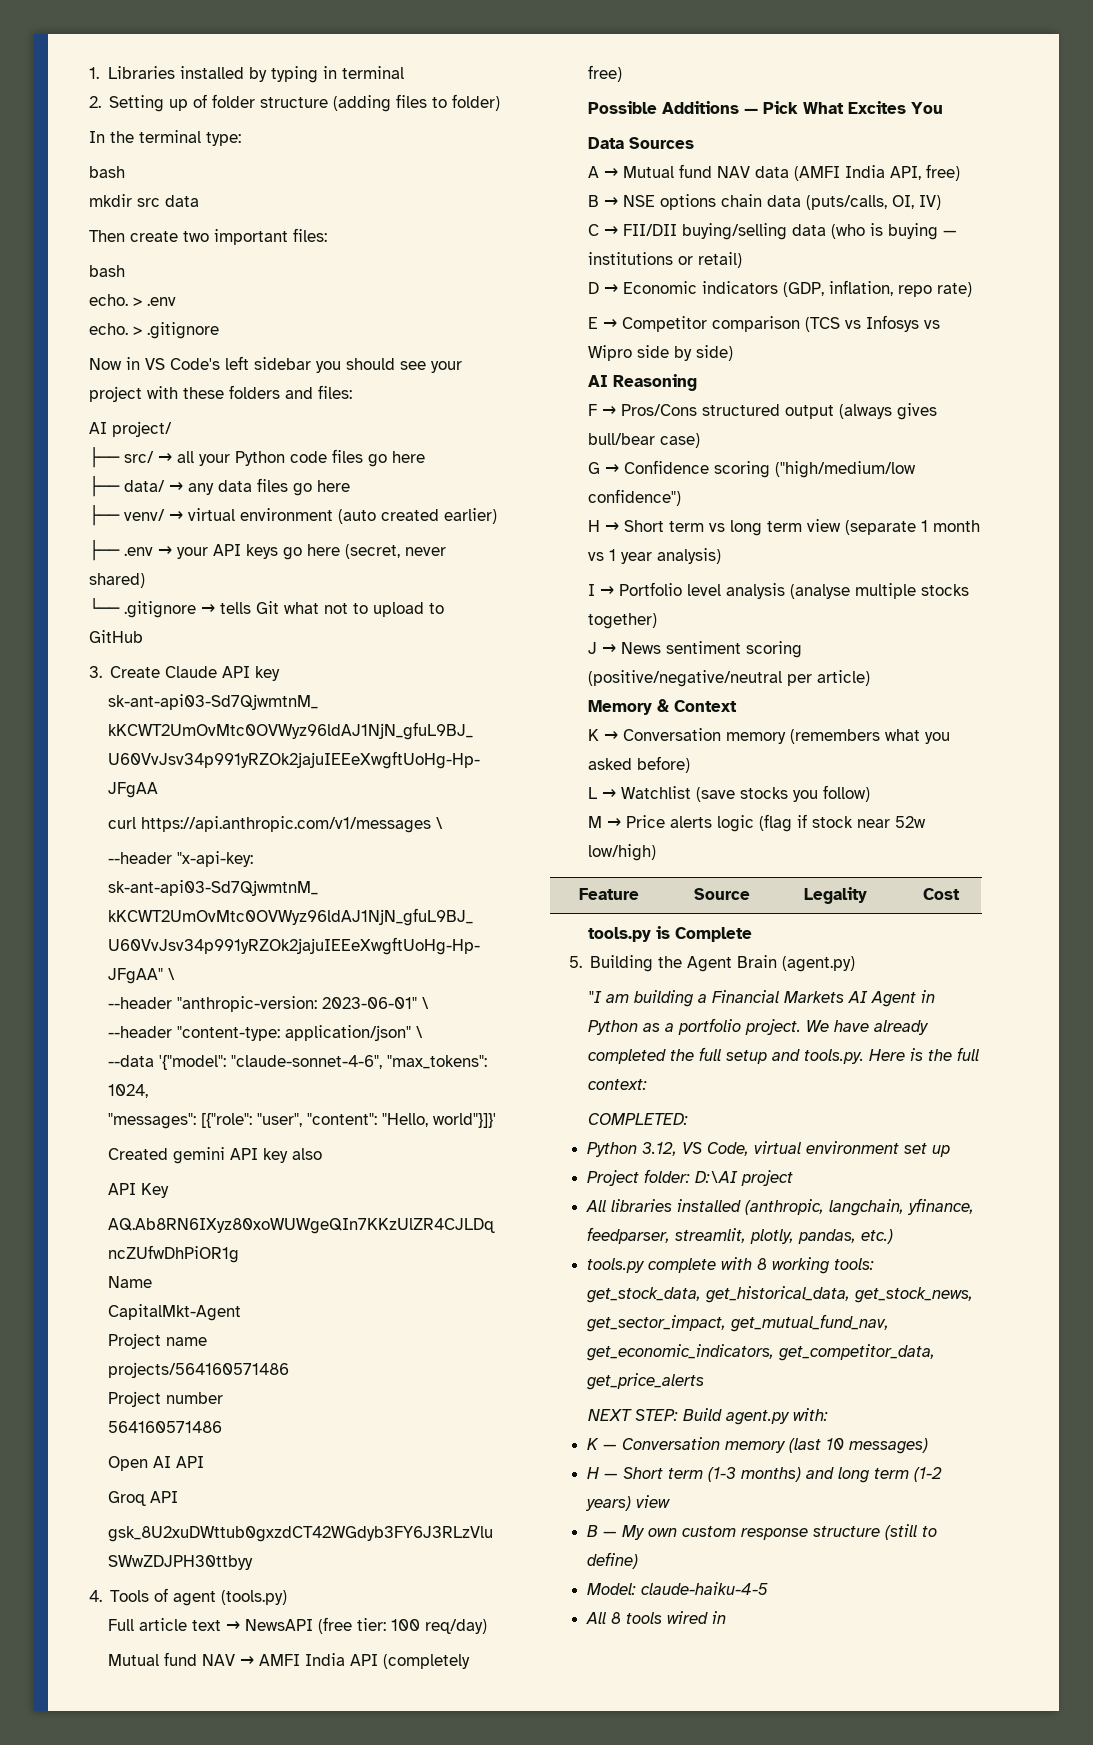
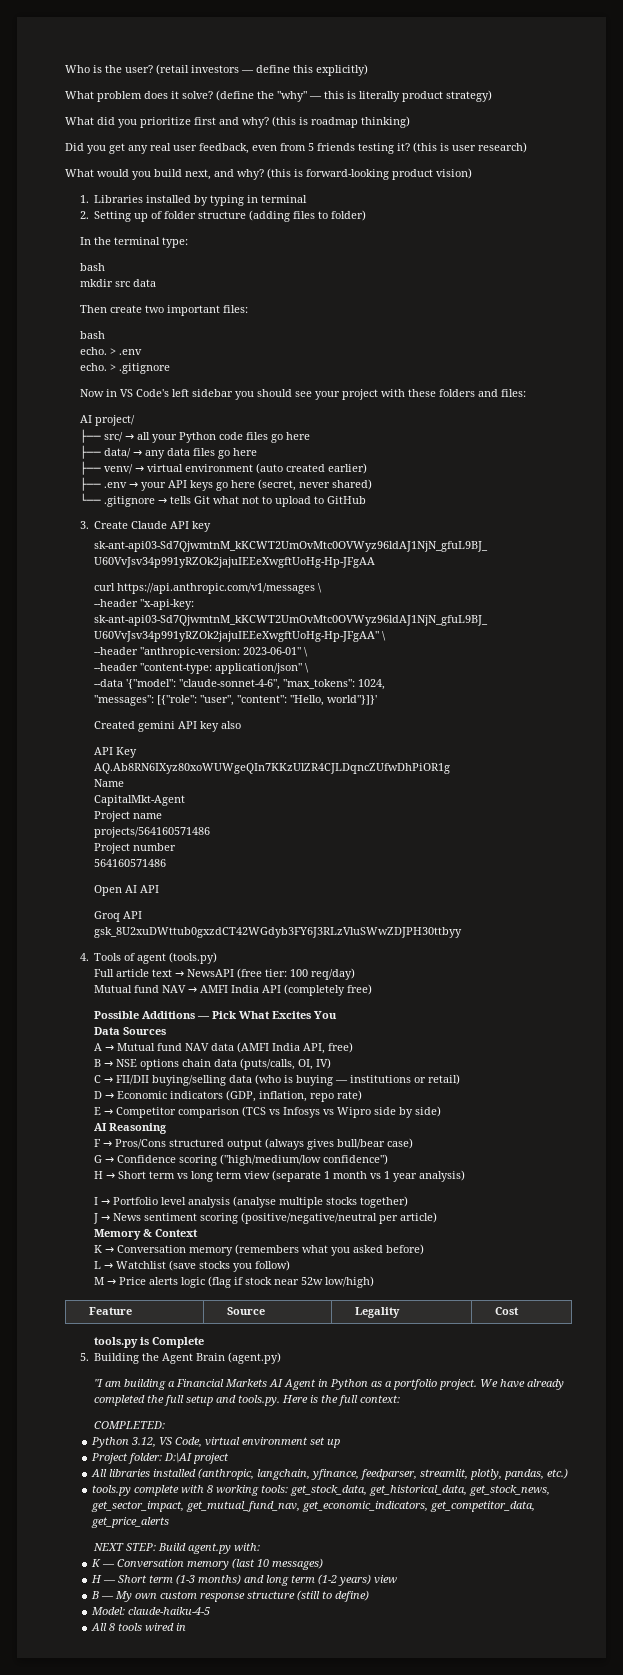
+ Who is the user? (retail investors — define this explicitly)
+ What problem does it solve? (define the "why" — this is literally product strategy)
+ What did you prioritize first and why? (this is roadmap thinking)
+ Did you get any real user feedback, even from 5 friends testing it? (this is user research)
+ What would you build next, and why? (this is forward-looking product vision)

